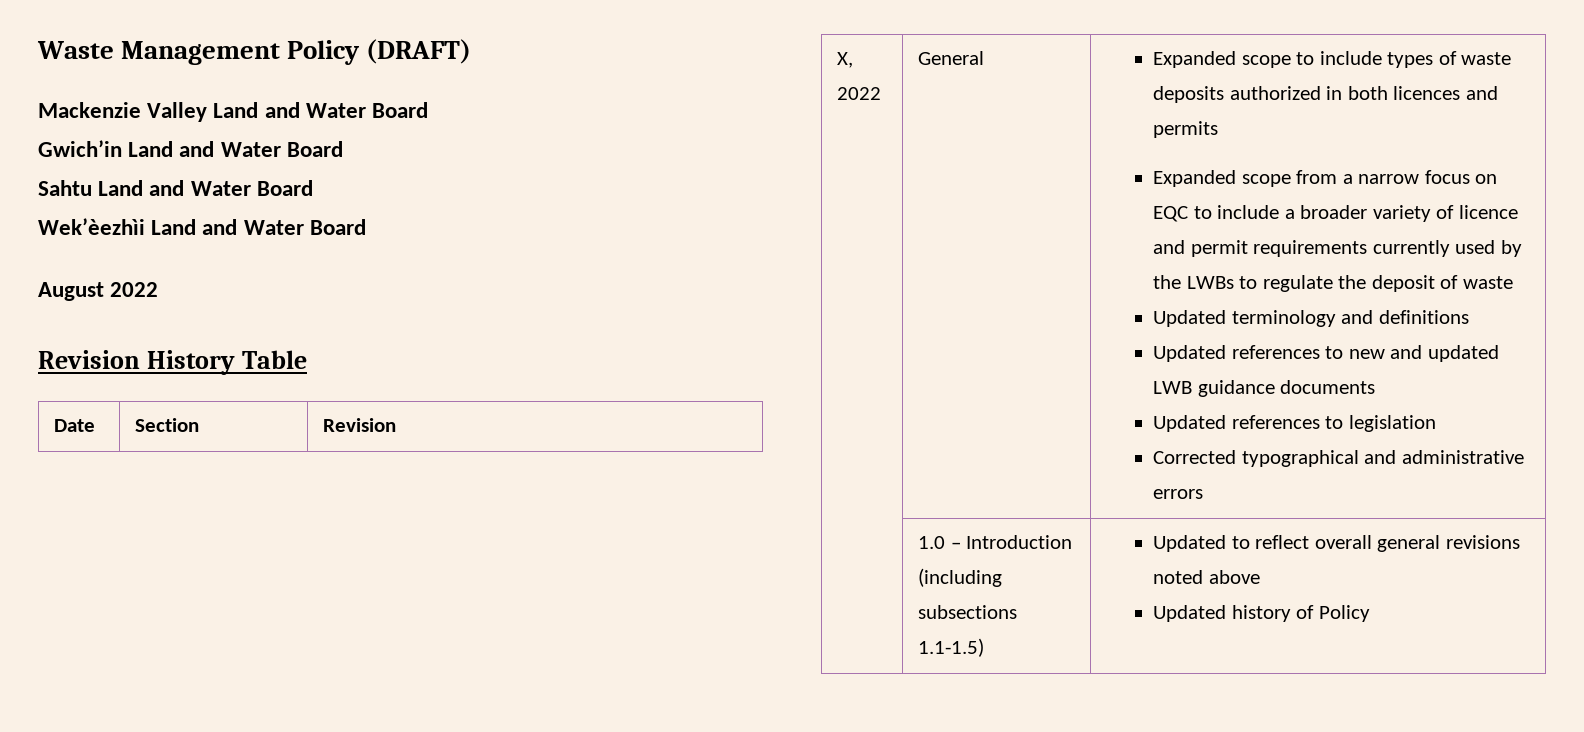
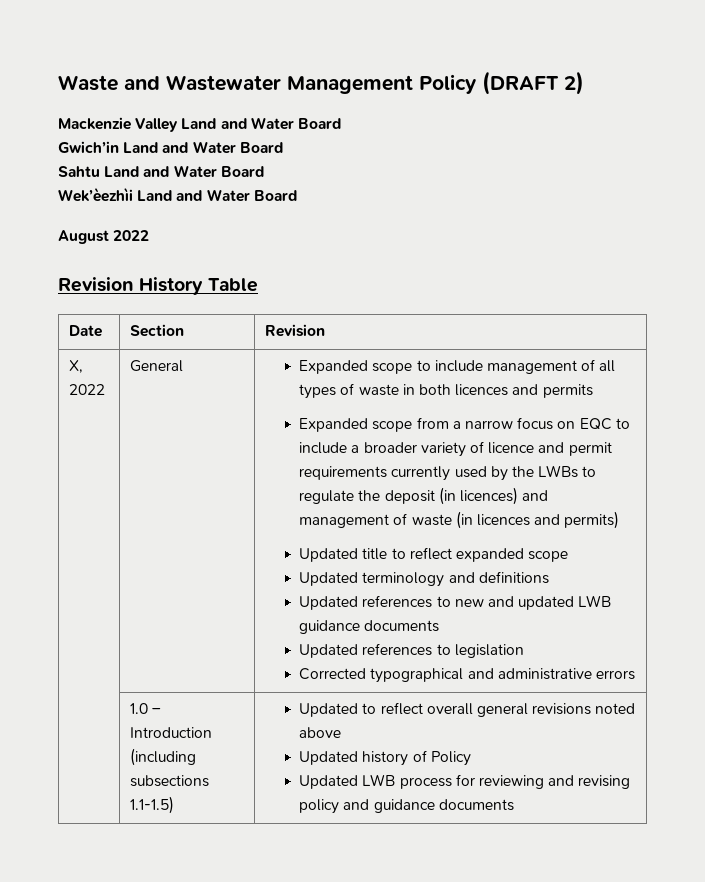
- Waste Management Policy (DRAFT)
+ Waste and Wastewater Management Policy (DRAFT 2)
- Expanded scope to include types of waste deposits authorized in both licences and permits
+ Expanded scope to include management of all types of waste in both licences and permits
- Expanded scope from a narrow focus on EQC to include a broader variety of licence and permit requirements currently used by the LWBs to regulate the deposit of waste
+ Expanded scope from a narrow focus on EQC to include a broader variety of licence and permit requirements currently used by the LWBs to regulate the deposit (in licences) and management of waste (in licences and permits)
+ Updated title to reflect expanded scope
  | 1.0 – Introduction (including subsections 1.1-1.5) | Updated to reflect overall general revisions noted above
  Updated history of Policy
+ Updated LWB process for reviewing and revising policy and guidance documents

